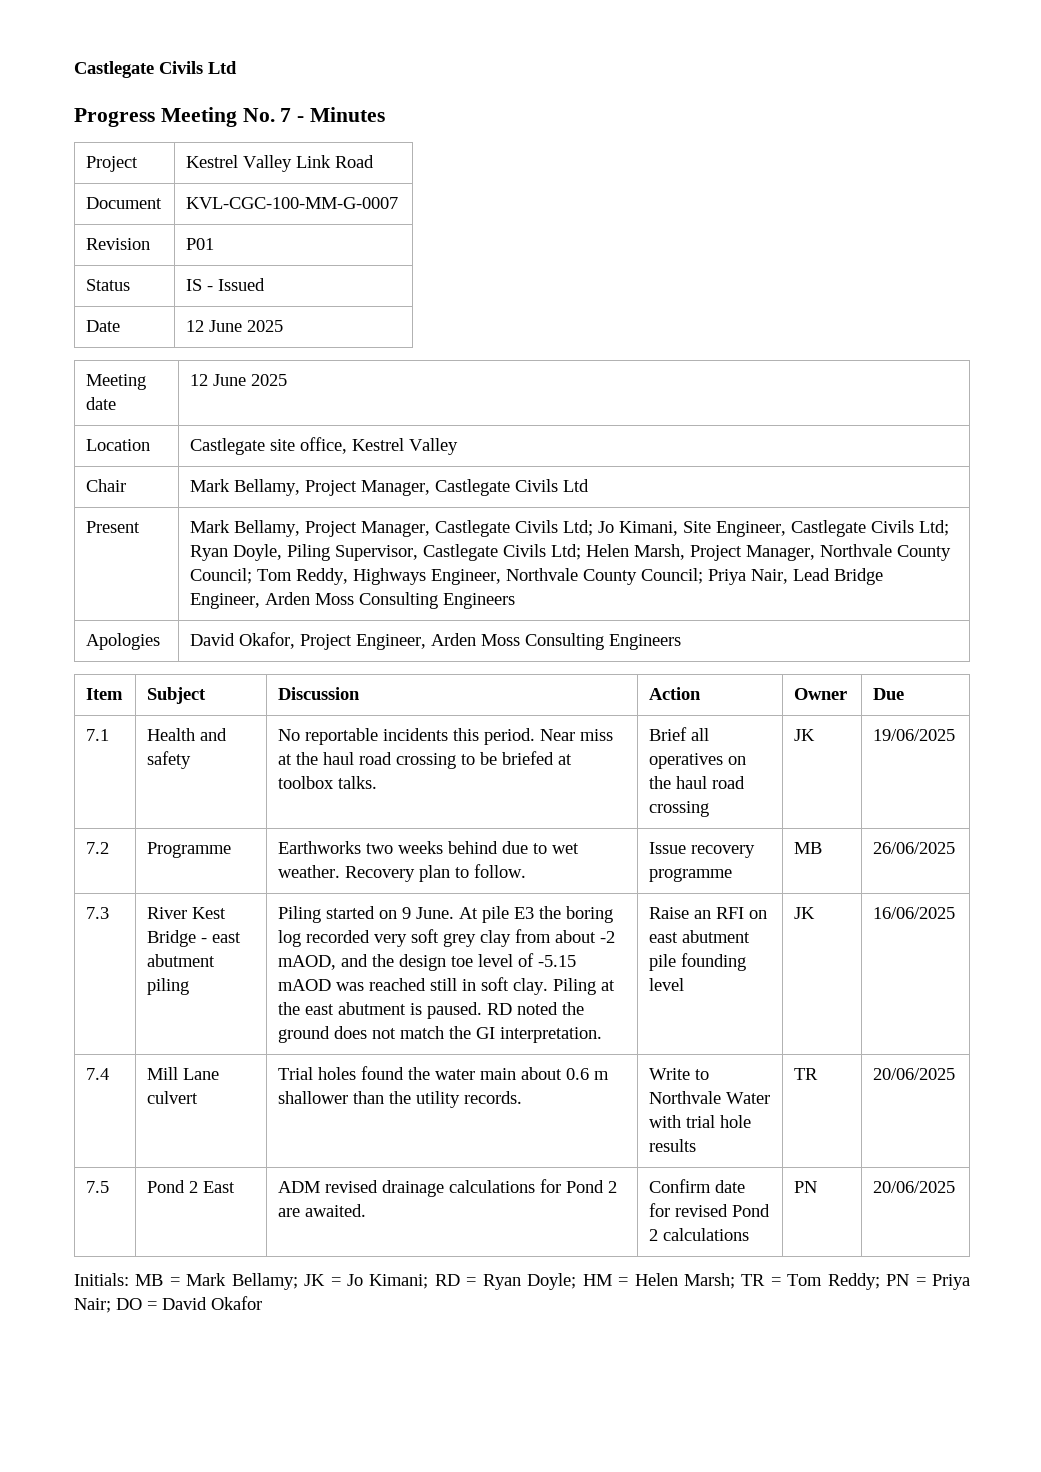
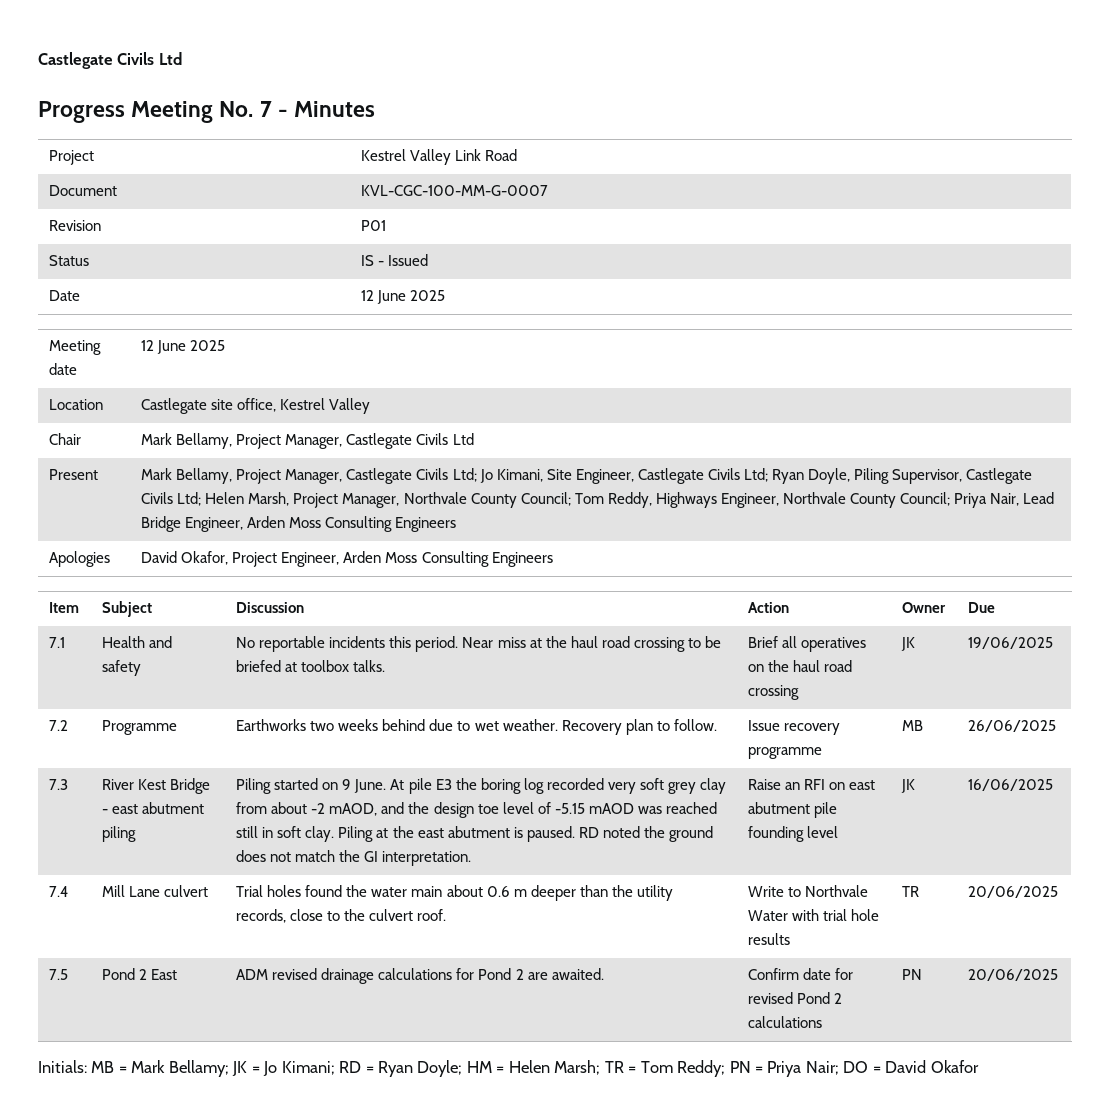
- 7.4 | Mill Lane culvert | Trial holes found the water main about 0.6 m shallower than the utility records. | Write to Northvale Water with trial hole results | TR | 20/06/2025
+ 7.4 | Mill Lane culvert | Trial holes found the water main about 0.6 m deeper than the utility records, close to the culvert roof. | Write to Northvale Water with trial hole results | TR | 20/06/2025

